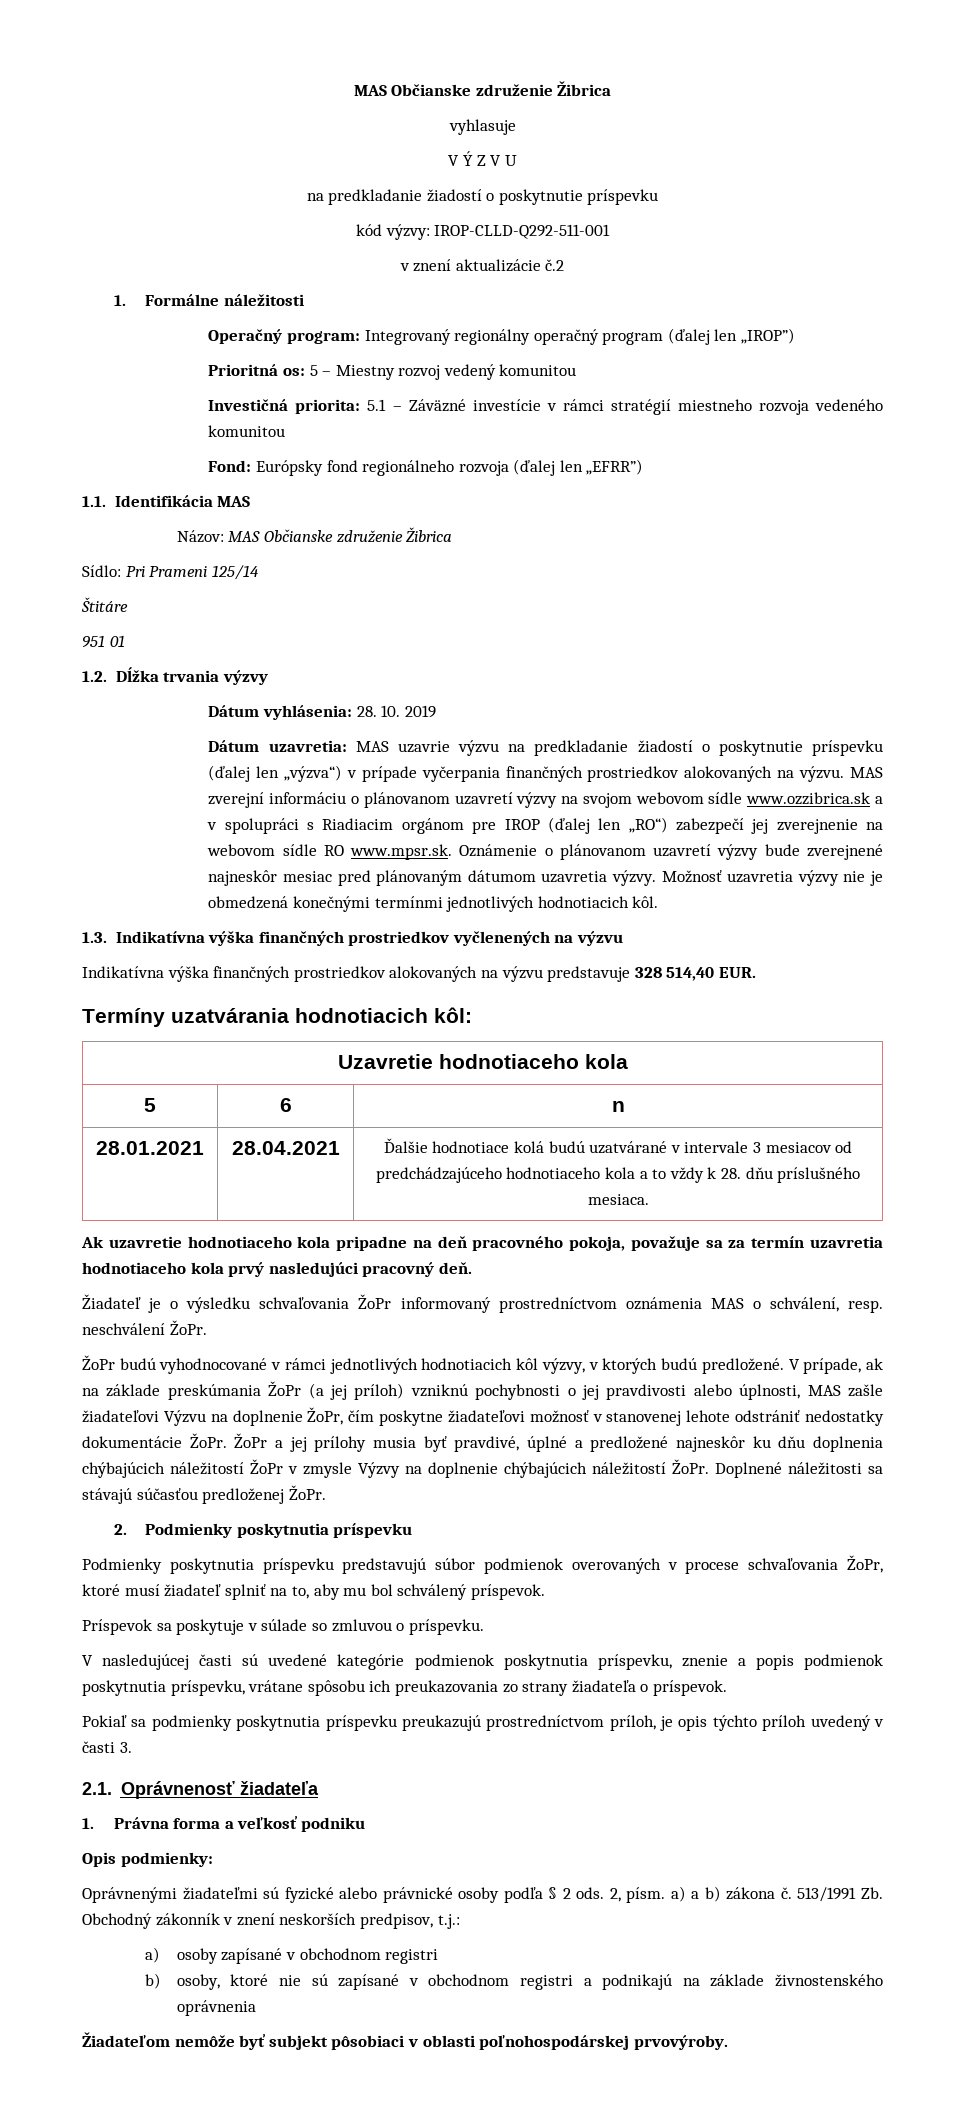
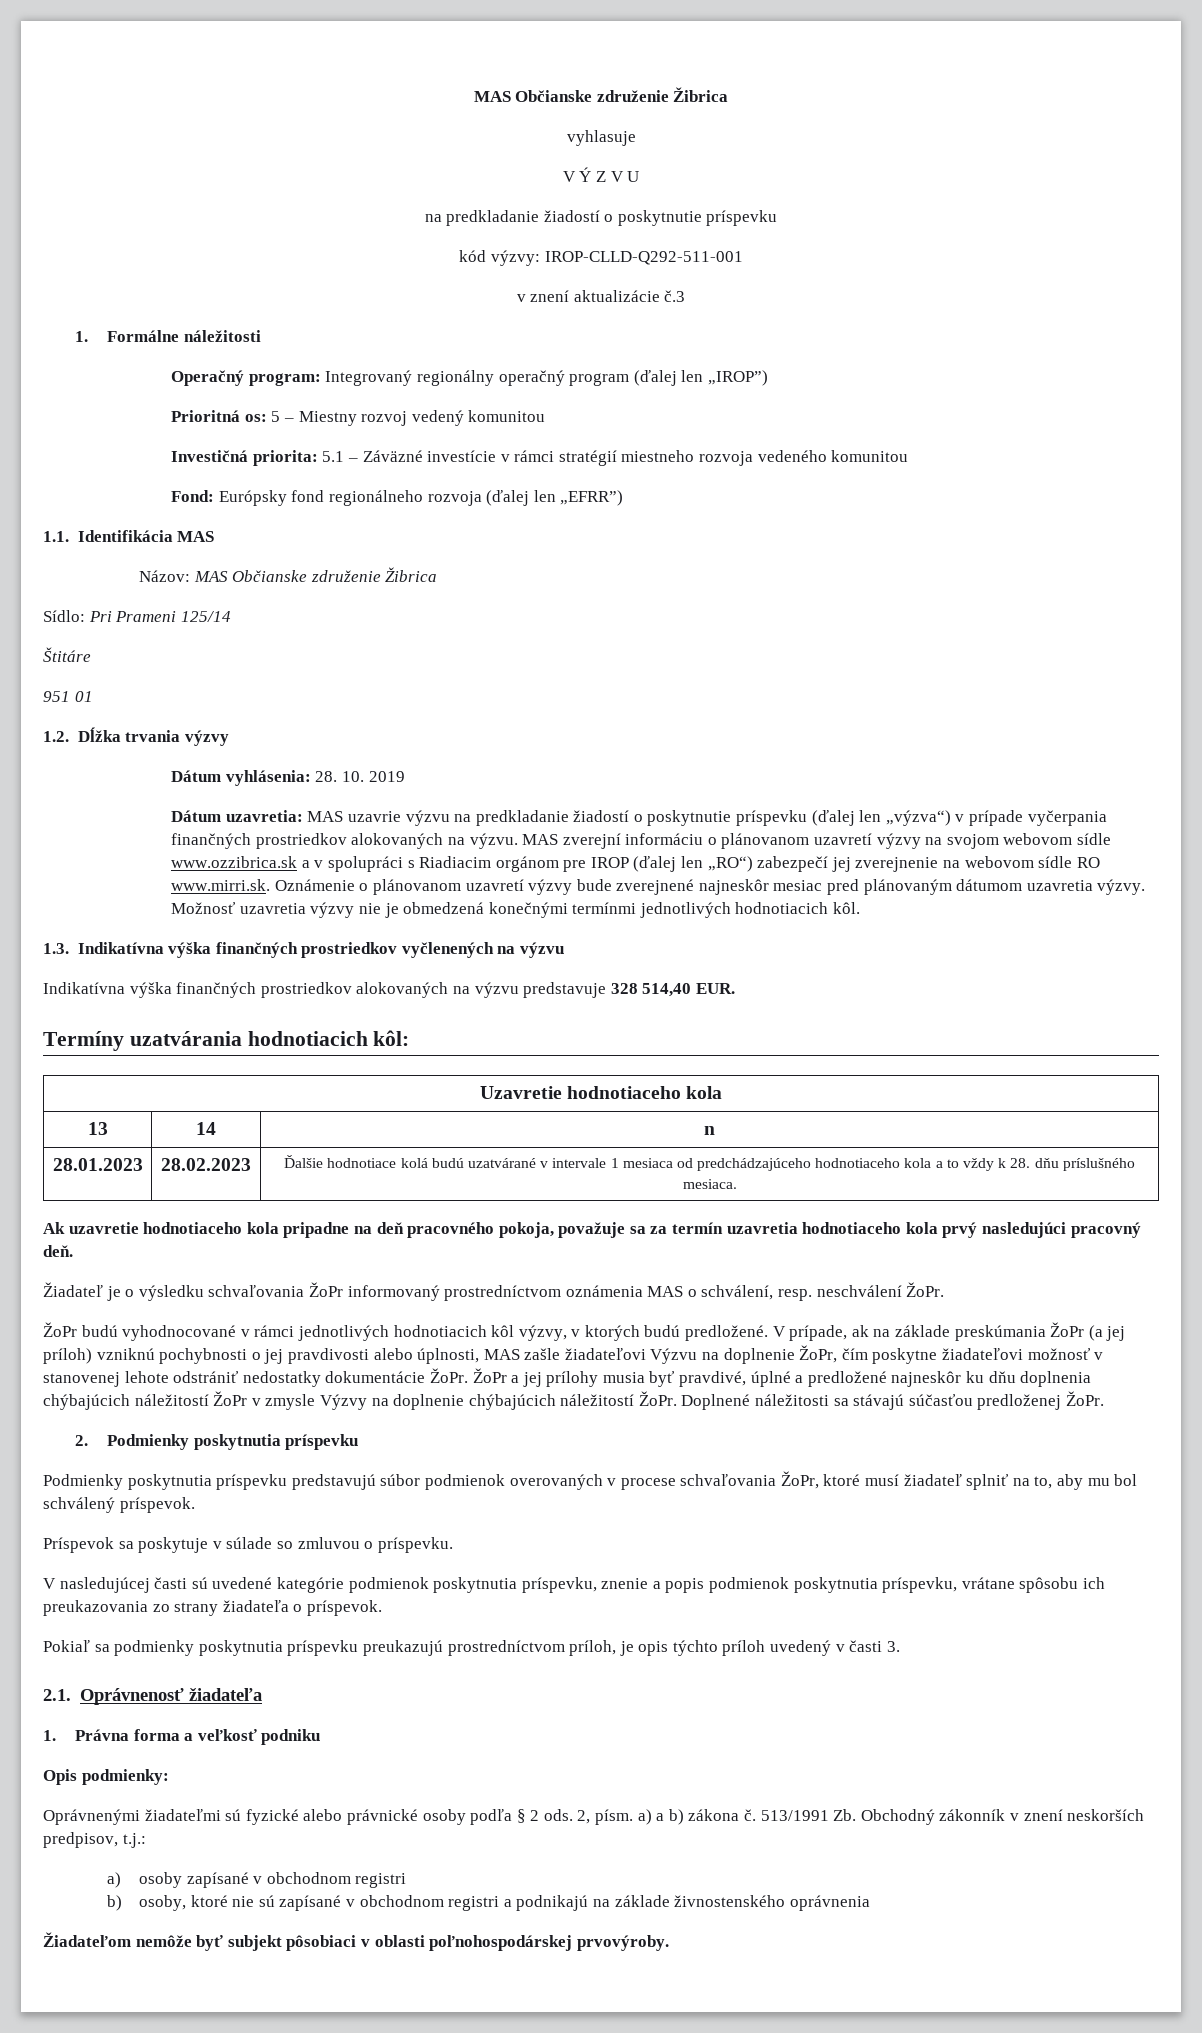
- v znení aktualizácie č.2
+ v znení aktualizácie č.3
- MAS zverejní informáciu o plánovanom uzavretí výzvy na svojom webovom sídle www.ozzibrica.sk a v spolupráci s Riadiacim orgánom pre IROP (ďalej len „RO“) zabezpečí jej zverejnenie na webovom sídle RO www.mpsr.sk. Oznámenie o plánovanom uzavretí výzvy bude zverejnené najneskôr mesiac pred plánovaným dátumom uzavretia výzvy.
+ MAS zverejní informáciu o plánovanom uzavretí výzvy na svojom webovom sídle www.ozzibrica.sk a v spolupráci s Riadiacim orgánom pre IROP (ďalej len „RO“) zabezpečí jej zverejnenie na webovom sídle RO www.mirri.sk. Oznámenie o plánovanom uzavretí výzvy bude zverejnené najneskôr mesiac pred plánovaným dátumom uzavretia výzvy.
- 5 | 6 | n
+ 13 | 14 | n
- 28.01.2021 | 28.04.2021 | Ďalšie hodnotiace kolá budú uzatvárané v intervale 3 mesiacov od predchádzajúceho hodnotiaceho kola a to vždy k 28. dňu príslušného mesiaca.
+ 28.01.2023 | 28.02.2023 | Ďalšie hodnotiace kolá budú uzatvárané v intervale 1 mesiaca od predchádzajúceho hodnotiaceho kola a to vždy k 28. dňu príslušného mesiaca.

